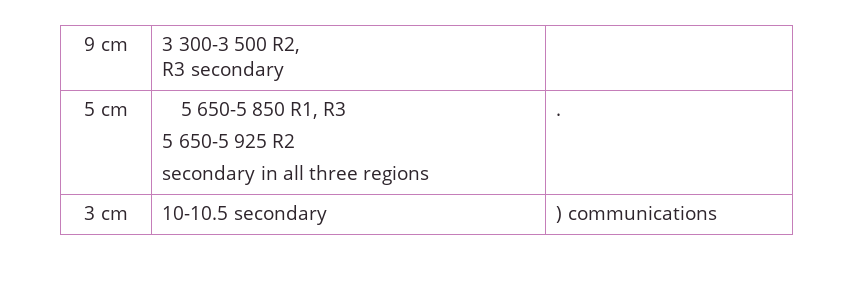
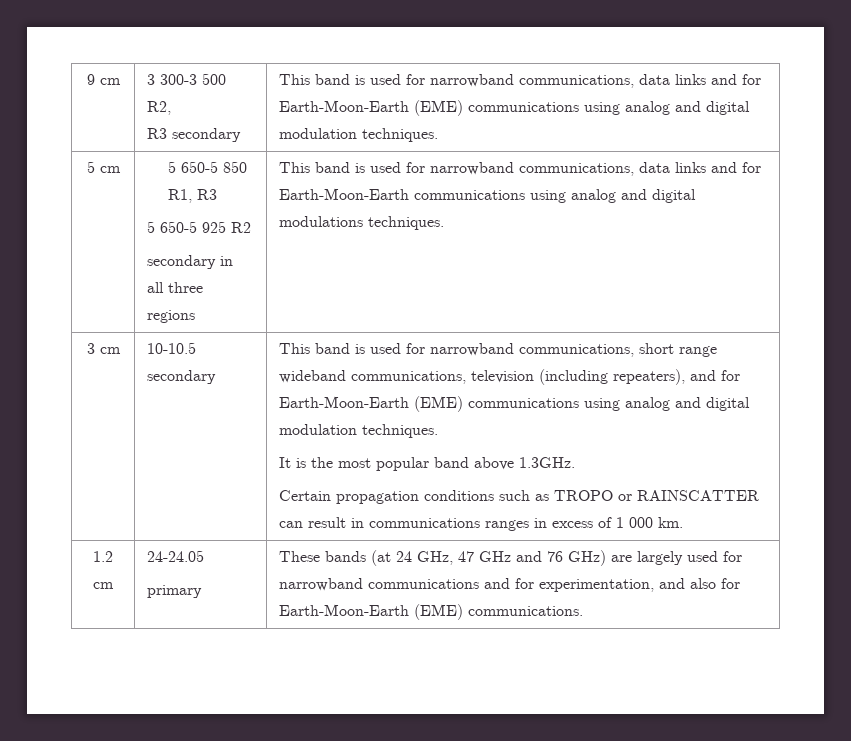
  9 cm | 3 300-3 500 R2,
- R3 secondary |
+ R3 secondary | This band is used for narrowband communications, data links and for Earth-Moon-Earth (EME) communications using analog and digital modulation techniques.
  5 cm | 5 650-5 850 R1, R3
  5 650-5 925 R2
- secondary in all three regions | .
- 3 cm | 10-10.5 secondary | ) communications
+ secondary in all three regions | This band is used for narrowband communications, data links and for Earth-Moon-Earth communications using analog and digital modulations techniques.
+ 3 cm | 10-10.5 secondary | This band is used for narrowband communications, short range wideband communications, television (including repeaters), and for Earth-Moon-Earth (EME) communications using analog and digital modulation techniques.
+ It is the most popular band above 1.3GHz.
+ Certain propagation conditions such as TROPO or RAINSCATTER can result in communications ranges in excess of 1 000 km.
+ 1.2 cm | 24-24.05
+ primary | These bands (at 24 GHz, 47 GHz and 76 GHz) are largely used for narrowband communications and for experimentation, and also for Earth-Moon-Earth (EME) communications.

